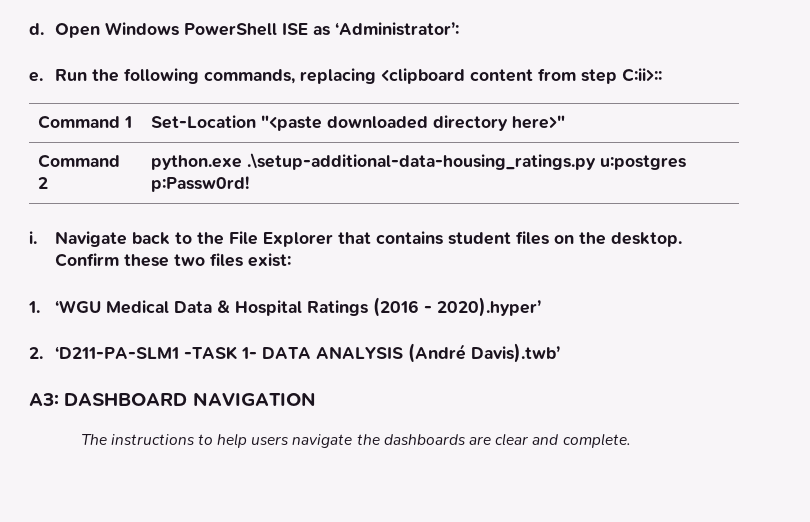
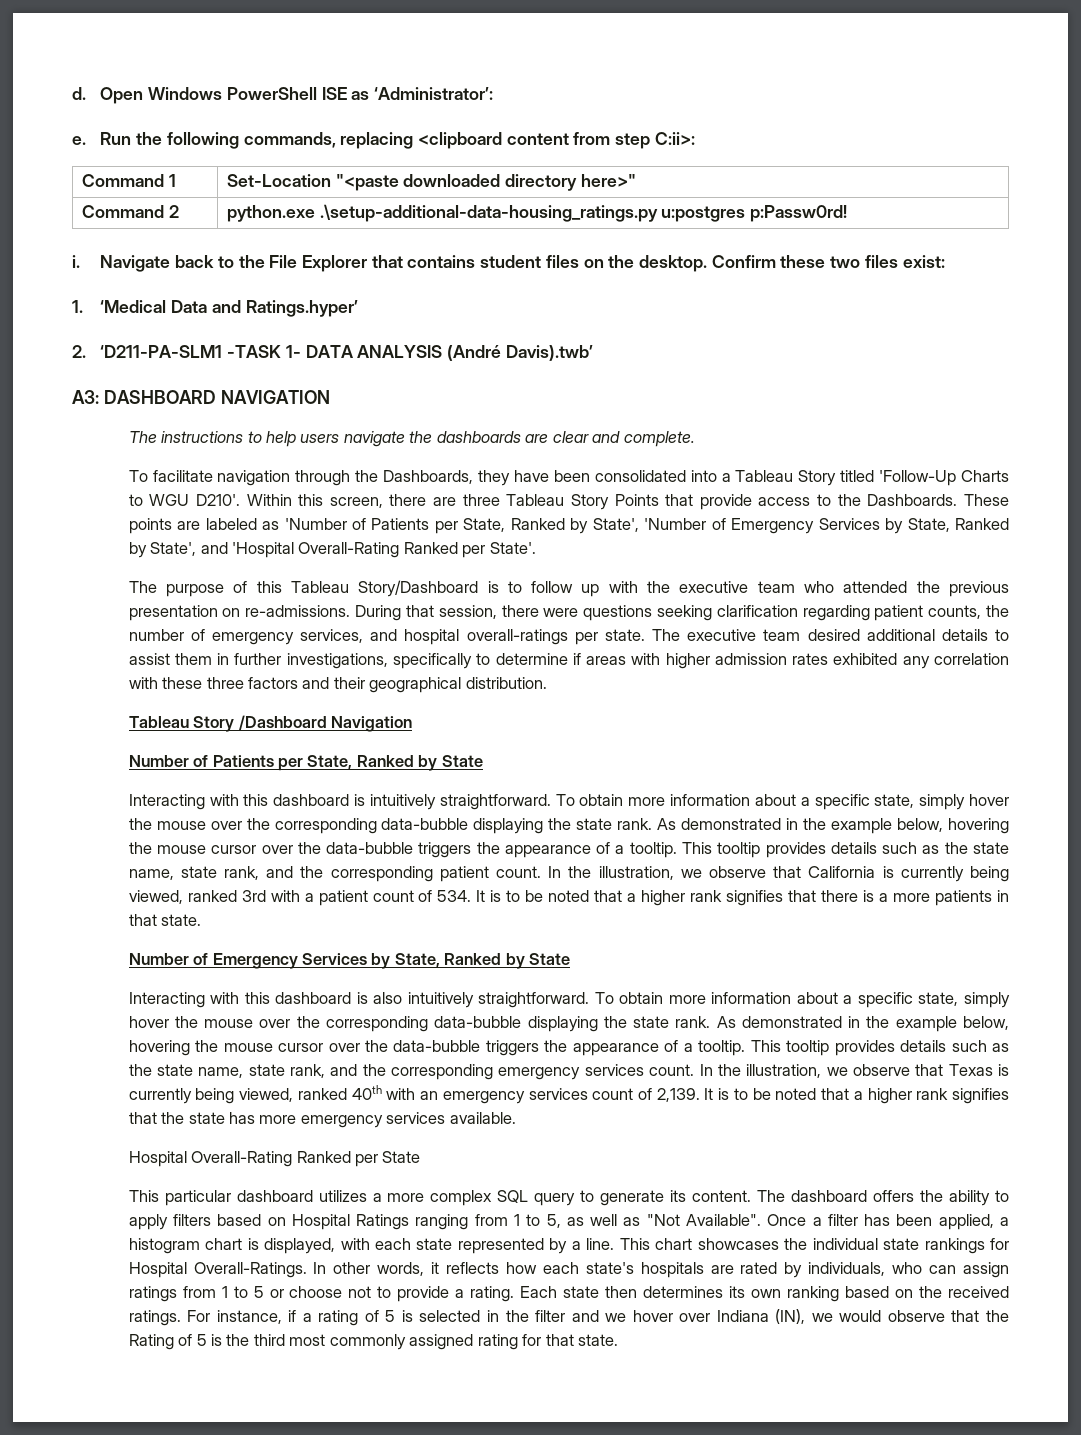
- Run the following commands, replacing <clipboard content from step C:ii>::
+ Run the following commands, replacing <clipboard content from step C:ii>:
- 1. ‘WGU Medical Data & Hospital Ratings (2016 - 2020).hyper’
+ 1. ‘Medical Data and Ratings.hyper’
+ To facilitate navigation through the Dashboards, they have been consolidated into a Tableau Story titled 'Follow-Up Charts to WGU D210'. Within this screen, there are three Tableau Story Points that provide access to the Dashboards. These points are labeled as 'Number of Patients per State, Ranked by State', 'Number of Emergency Services by State, Ranked by State', and 'Hospital Overall-Rating Ranked per State'.
+ The purpose of this Tableau Story/Dashboard is to follow up with the executive team who attended the previous presentation on re-admissions. During that session, there were questions seeking clarification regarding patient counts, the number of emergency services, and hospital overall-ratings per state. The executive team desired additional details to assist them in further investigations, specifically to determine if areas with higher admission rates exhibited any correlation with these three factors and their geographical distribution.
+ Tableau Story /Dashboard Navigation
+ Number of Patients per State, Ranked by State
+ Interacting with this dashboard is intuitively straightforward. To obtain more information about a specific state, simply hover the mouse over the corresponding data-bubble displaying the state rank. As demonstrated in the example below, hovering the mouse cursor over the data-bubble triggers the appearance of a tooltip. This tooltip provides details such as the state name, state rank, and the corresponding patient count. In the illustration, we observe that California is currently being viewed, ranked 3rd with a patient count of 534. It is to be noted that a higher rank signifies that there is a more patients in that state.
+ Number of Emergency Services by State, Ranked by State
+ Interacting with this dashboard is also intuitively straightforward. To obtain more information about a specific state, simply hover the mouse over the corresponding data-bubble displaying the state rank. As demonstrated in the example below, hovering the mouse cursor over the data-bubble triggers the appearance of a tooltip. This tooltip provides details such as the state name, state rank, and the corresponding emergency services count. In the illustration, we observe that Texas is currently being viewed, ranked 40th with an emergency services count of 2,139. It is to be noted that a higher rank signifies that the state has more emergency services available.
+ Hospital Overall-Rating Ranked per State
+ This particular dashboard utilizes a more complex SQL query to generate its content. The dashboard offers the ability to apply filters based on Hospital Ratings ranging from 1 to 5, as well as "Not Available". Once a filter has been applied, a histogram chart is displayed, with each state represented by a line. This chart showcases the individual state rankings for Hospital Overall-Ratings. In other words, it reflects how each state's hospitals are rated by individuals, who can assign ratings from 1 to 5 or choose not to provide a rating. Each state then determines its own ranking based on the received ratings. For instance, if a rating of 5 is selected in the filter and we hover over Indiana (IN), we would observe that the Rating of 5 is the third most commonly assigned rating for that state.

